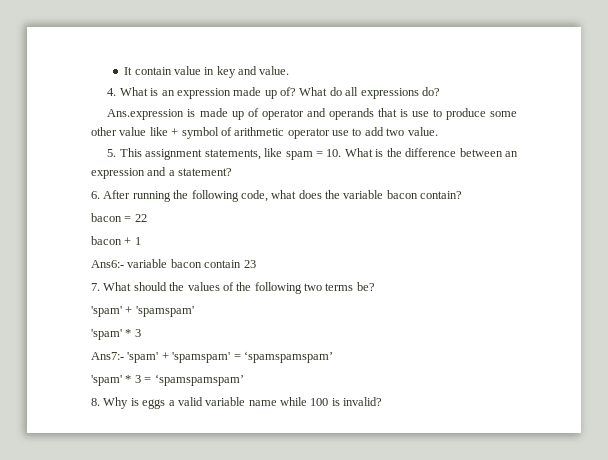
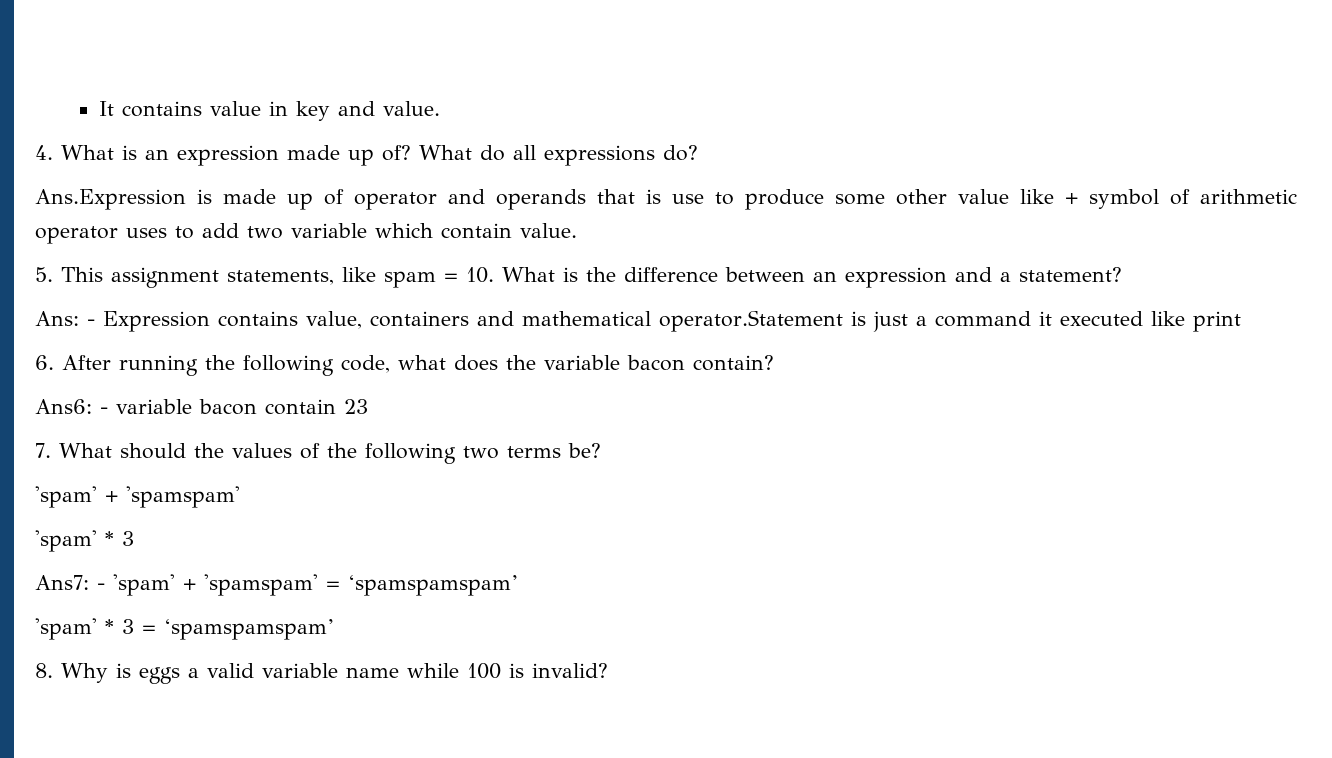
- It contain value in key and value.
+ It contains value in key and value.
- Ans.expression is made up of operator and operands that is use to produce some other value like + symbol of arithmetic operator use to add two value.
+ Ans.Expression is made up of operator and operands that is use to produce some other value like + symbol of arithmetic operator uses to add two variable which contain value.
+ Ans: - Expression contains value, containers and mathematical operator.Statement is just a command it executed like print
- bacon = 22
- bacon + 1
- Ans6:- variable bacon contain 23
+ Ans6: - variable bacon contain 23
- Ans7:- 'spam' + 'spamspam' = ‘spamspamspam’
+ Ans7: - 'spam' + 'spamspam' = ‘spamspamspam’

